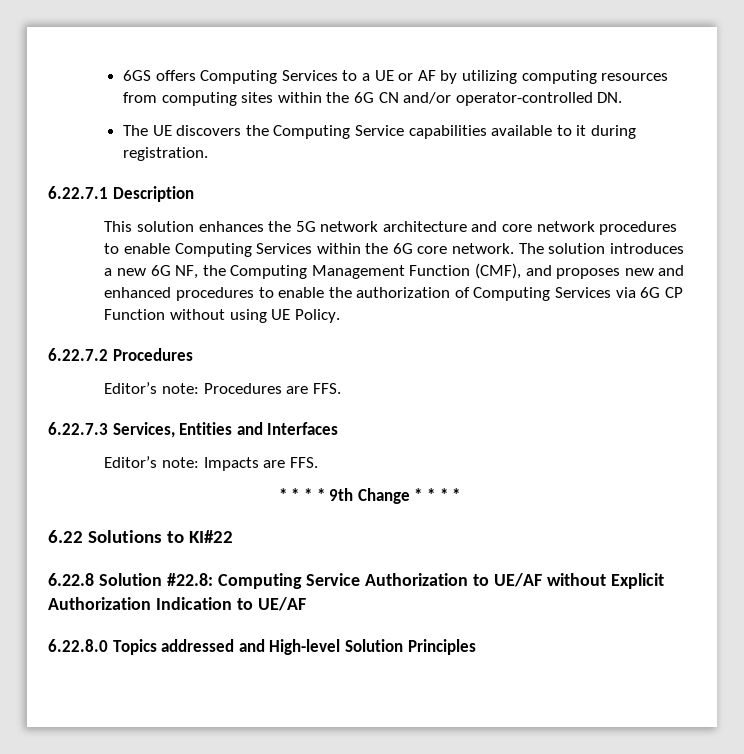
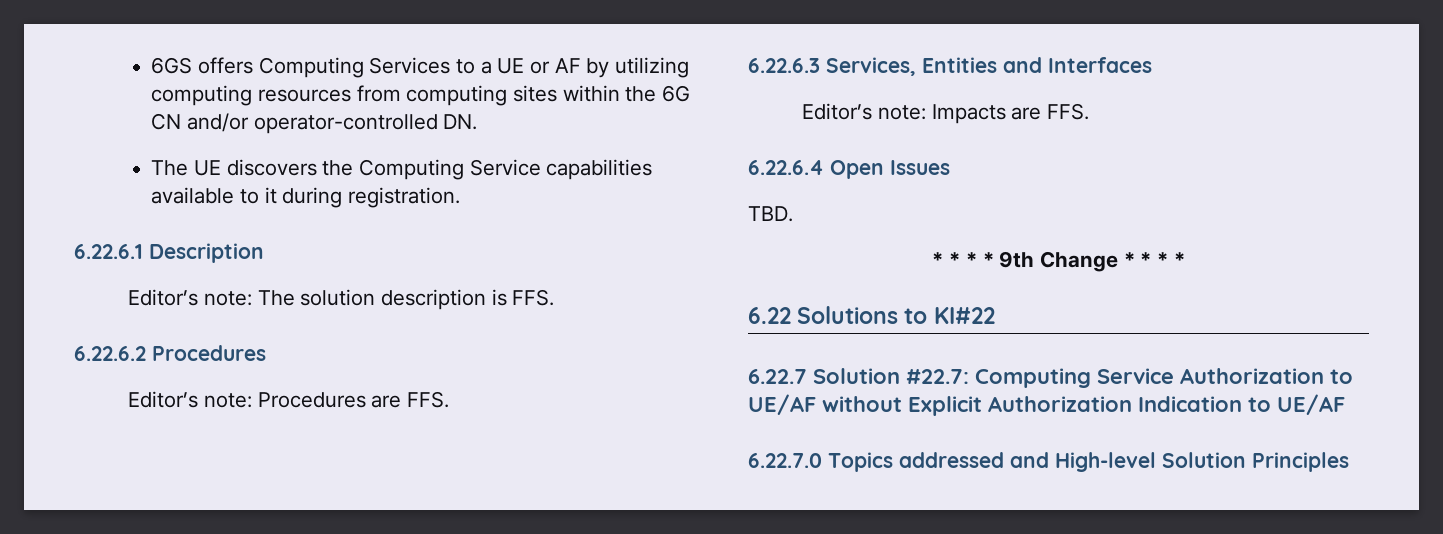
- 6.22.7.1 Description
+ 6.22.6.1 Description
- This solution enhances the 5G network architecture and core network procedures to enable Computing Services within the 6G core network. The solution introduces a new 6G NF, the Computing Management Function (CMF), and proposes new and enhanced procedures to enable the authorization of Computing Services via 6G CP Function without using UE Policy.
- 6.22.7.2 Procedures
+ Editor’s note: The solution description is FFS.
+ 6.22.6.2 Procedures
- 6.22.7.3 Services, Entities and Interfaces
+ 6.22.6.3 Services, Entities and Interfaces
+ 6.22.6.4 Open Issues
+ TBD.
- 6.22.8 Solution #22.8: Computing Service Authorization to UE/AF without Explicit Authorization Indication to UE/AF
+ 6.22.7 Solution #22.7: Computing Service Authorization to UE/AF without Explicit Authorization Indication to UE/AF
- 6.22.8.0 Topics addressed and High-level Solution Principles
+ 6.22.7.0 Topics addressed and High-level Solution Principles

